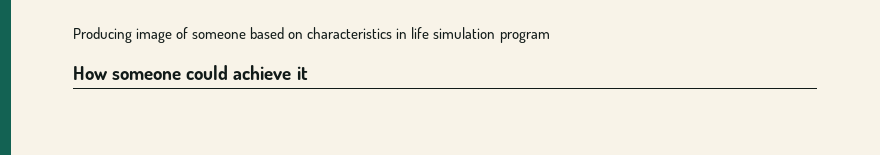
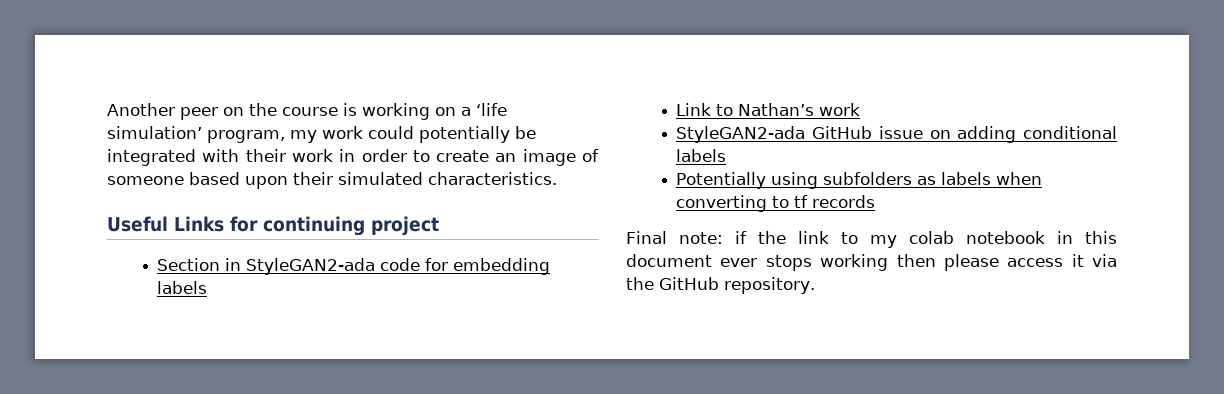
- Producing image of someone based on characteristics in life simulation program
- How someone could achieve it
+ Another peer on the course is working on a ‘life simulation’ program, my work could potentially be integrated with their work in order to create an image of someone based upon their simulated characteristics.
+ Useful Links for continuing project
+ Section in StyleGAN2-ada code for embedding labels
+ Link to Nathan’s work
+ StyleGAN2-ada GitHub issue on adding conditional labels
+ Potentially using subfolders as labels when converting to tf records
+ Final note: if the link to my colab notebook in this document ever stops working then please access it via the GitHub repository.

